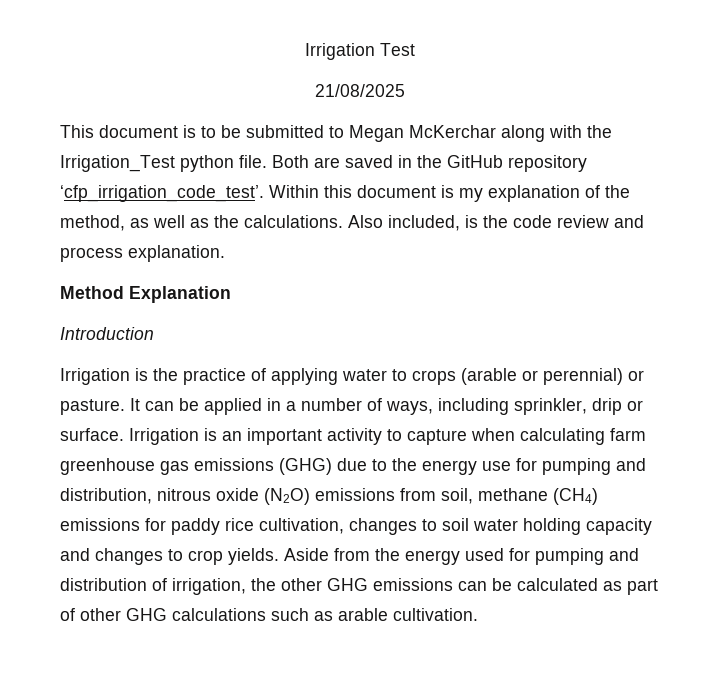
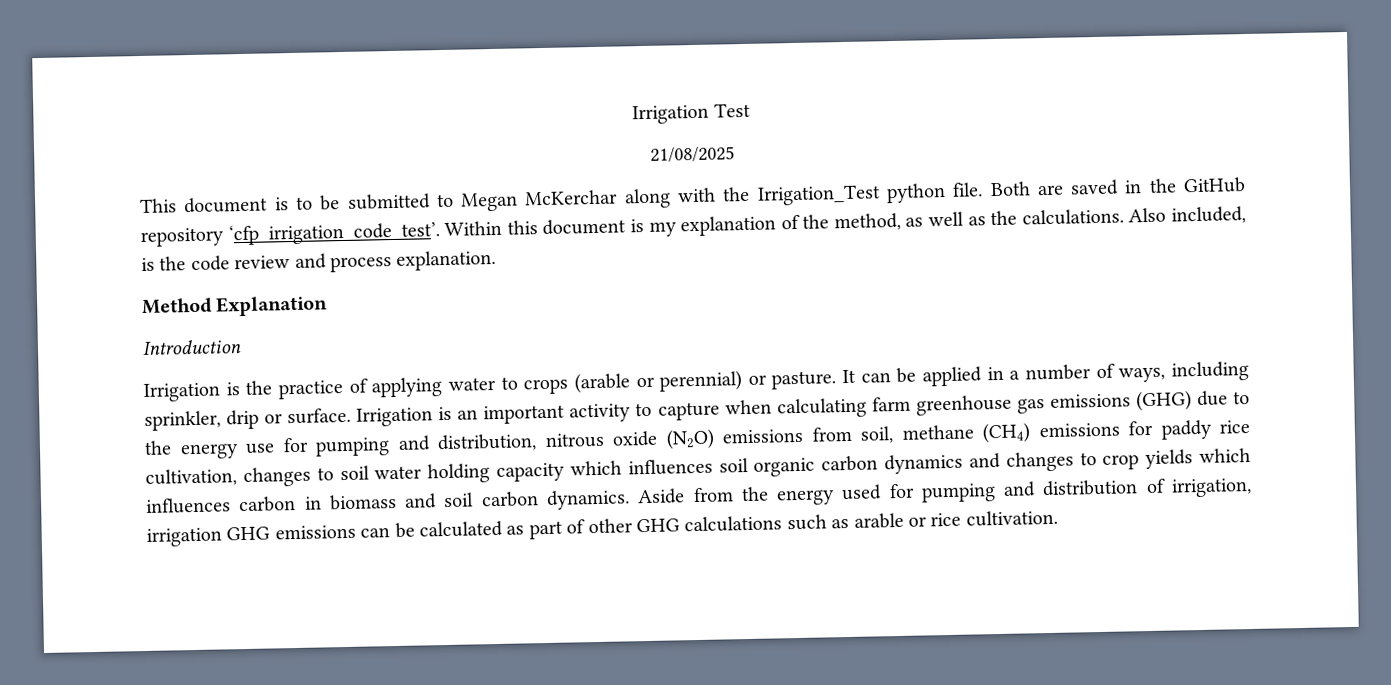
- Irrigation is an important activity to capture when calculating farm greenhouse gas emissions (GHG) due to the energy use for pumping and distribution, nitrous oxide (N2O) emissions from soil, methane (CH4) emissions for paddy rice cultivation, changes to soil water holding capacity and changes to crop yields.
+ Irrigation is an important activity to capture when calculating farm greenhouse gas emissions (GHG) due to the energy use for pumping and distribution, nitrous oxide (N2O) emissions from soil, methane (CH4) emissions for paddy rice cultivation, changes to soil water holding capacity which influences soil organic carbon dynamics and changes to crop yields which influences carbon in biomass and soil carbon dynamics.
- Aside from the energy used for pumping and distribution of irrigation, the other GHG emissions can be calculated as part of other GHG calculations such as arable cultivation.
+ Aside from the energy used for pumping and distribution of irrigation, irrigation GHG emissions can be calculated as part of other GHG calculations such as arable or rice cultivation.

